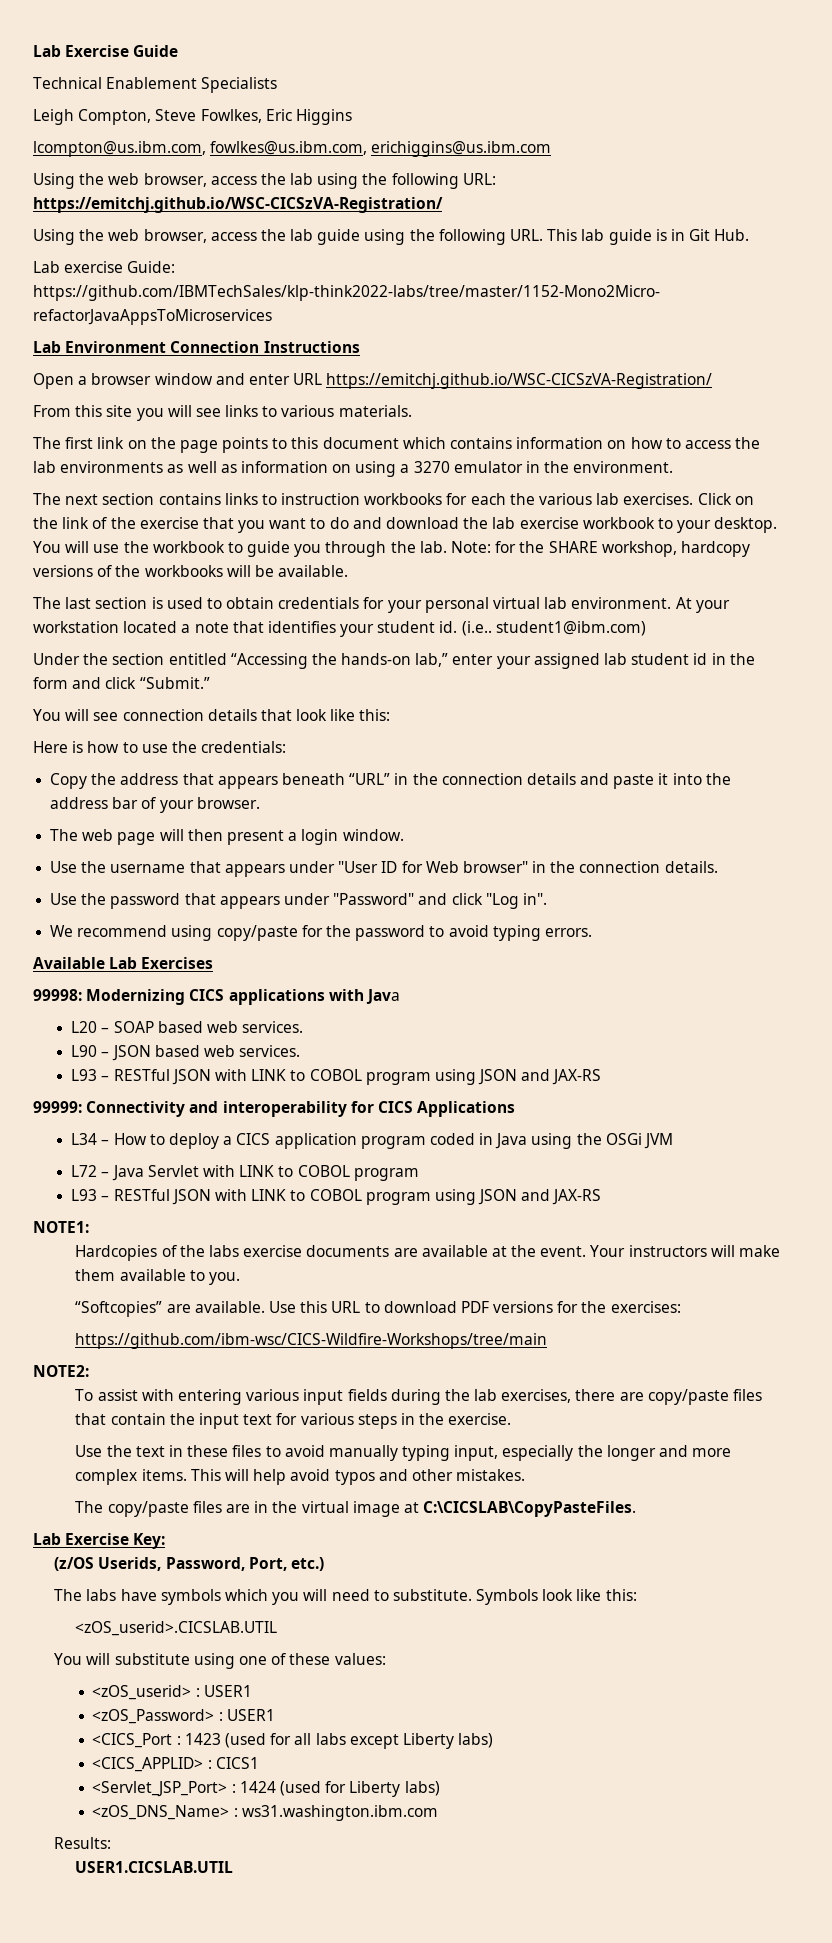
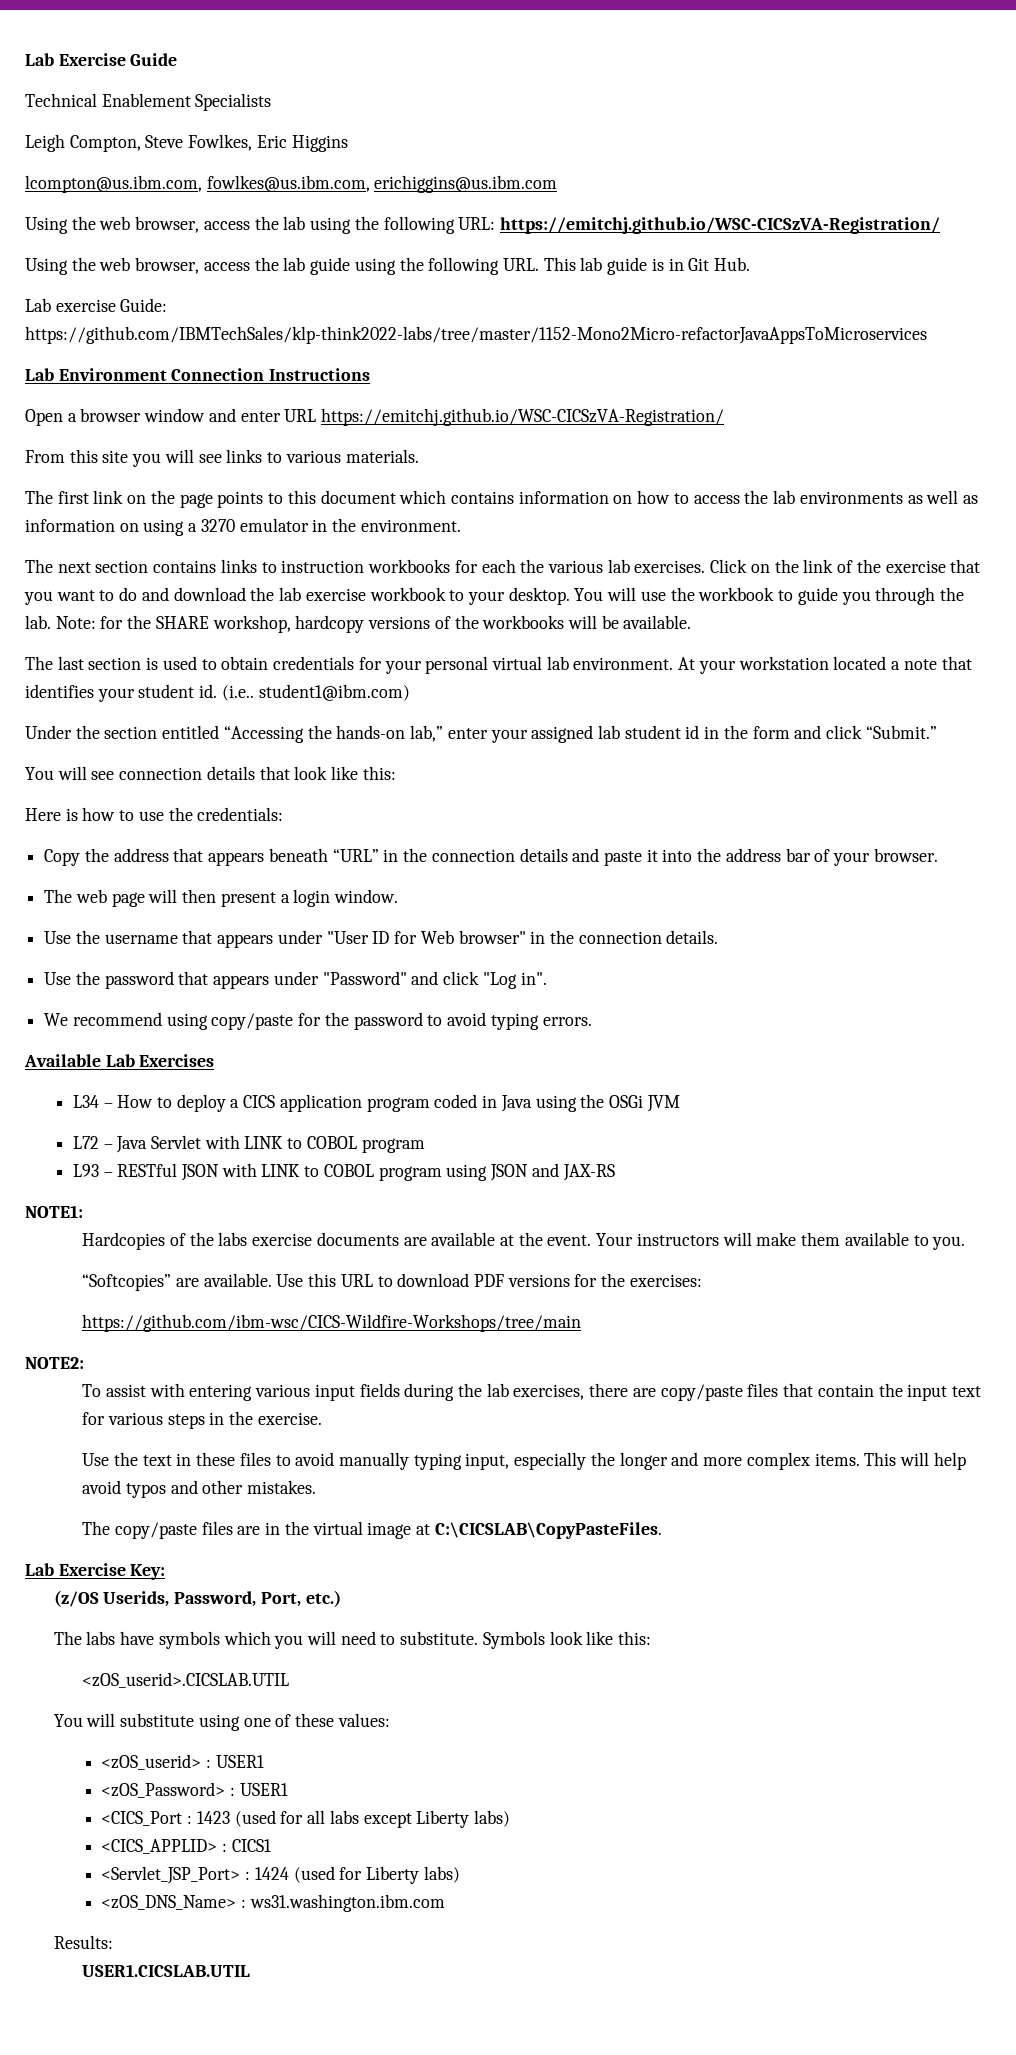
- 99998: Modernizing CICS applications with Java
- L20 – SOAP based web services.
- L90 – JSON based web services.
- L93 – RESTful JSON with LINK to COBOL program using JSON and JAX-RS
- 99999: Connectivity and interoperability for CICS Applications

